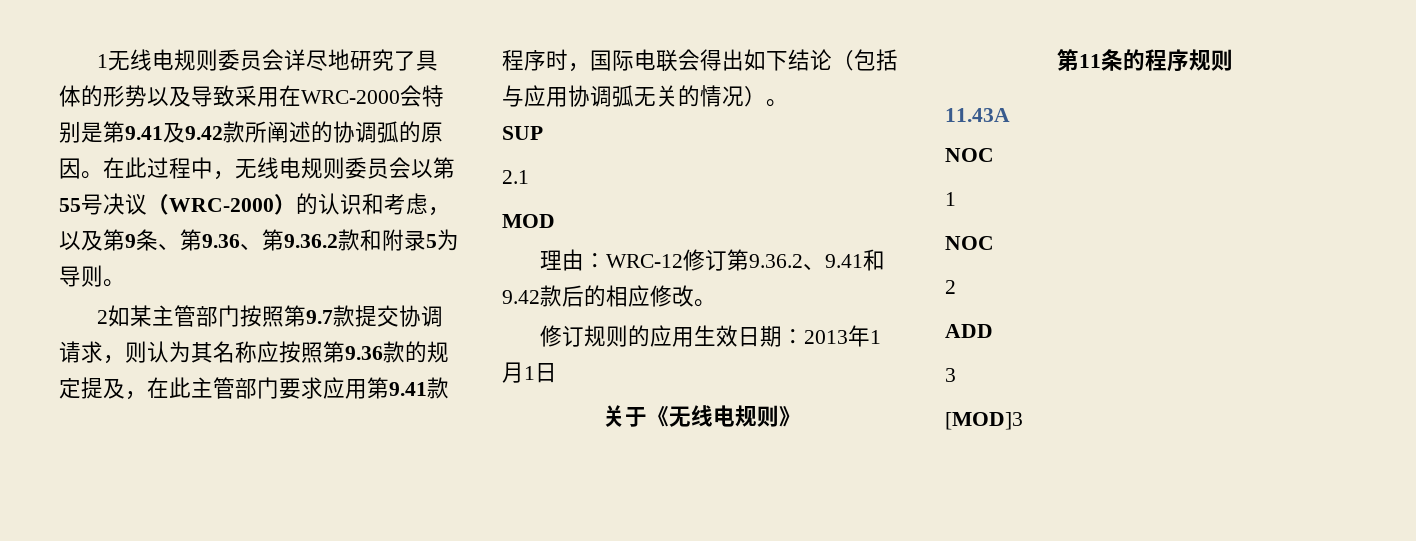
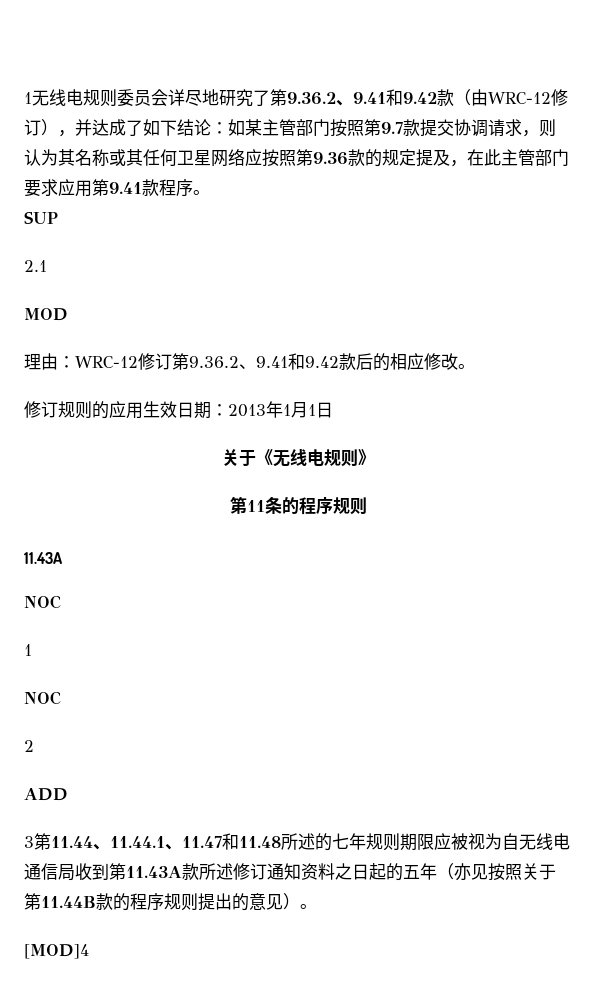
- 1无线电规则委员会详尽地研究了具体的形势以及导致采用在WRC-2000会特别是第9.41及9.42款所阐述的协调弧的原因。在此过程中，无线电规则委员会以第55号决议（WRC-2000）的认识和考虑，以及第9条、第9.36、第9.36.2款和附录5为导则。
- 2如某主管部门按照第9.7款提交协调请求，则认为其名称应按照第9.36款的规定提及，在此主管部门要求应用第9.41款程序时，国际电联会得出如下结论（包括与应用协调弧无关的情况）。
+ 1无线电规则委员会详尽地研究了第9.36.2、9.41和9.42款（由WRC-12修订），并达成了如下结论：如某主管部门按照第9.7款提交协调请求，则认为其名称或其任何卫星网络应按照第9.36款的规定提及，在此主管部门要求应用第9.41款程序。
- 3
- [MOD]3
+ 3第11.44、11.44.1、11.47和11.48所述的七年规则期限应被视为自无线电通信局收到第11.43A款所述修订通知资料之日起的五年（亦见按照关于第11.44B款的程序规则提出的意见）。
+ [MOD]4

